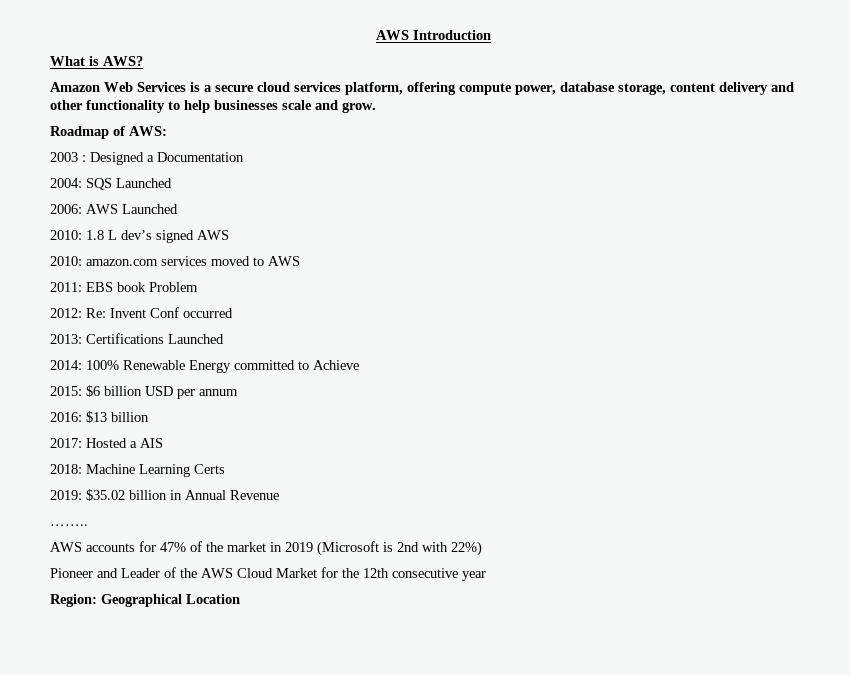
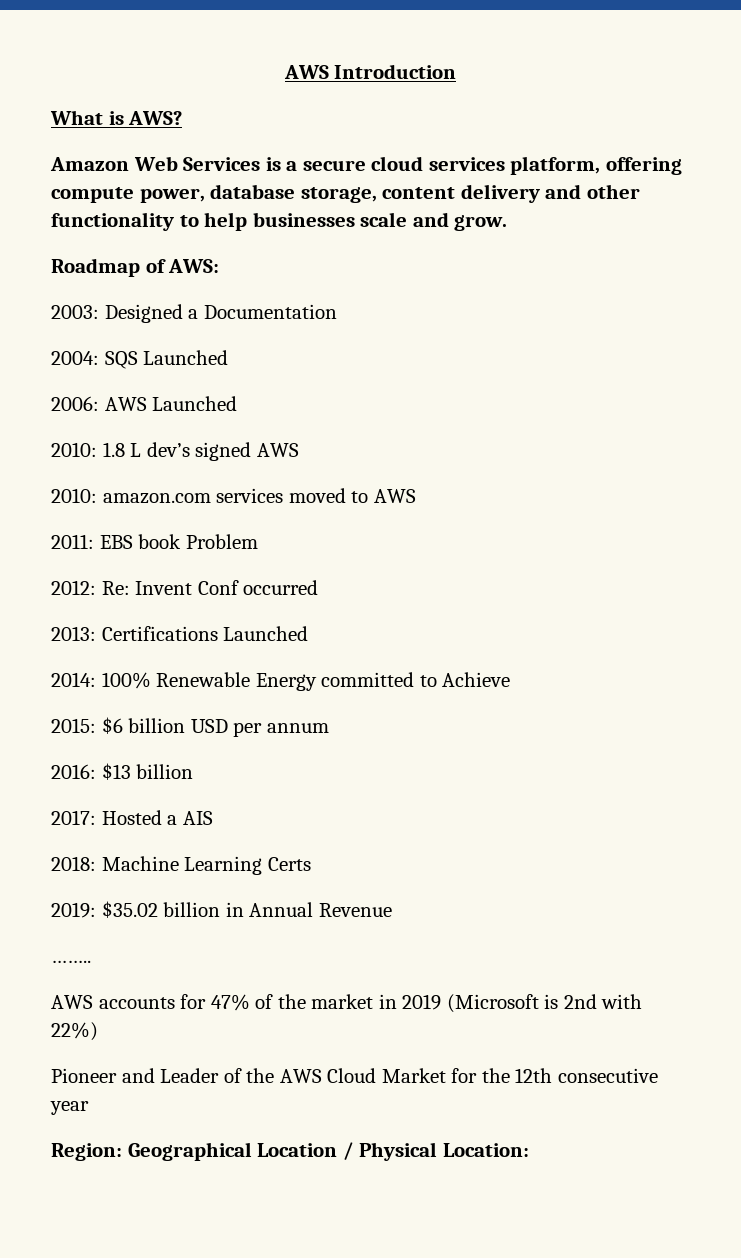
- 2003 : Designed a Documentation
+ 2003: Designed a Documentation
- Region: Geographical Location
+ Region: Geographical Location / Physical Location:

